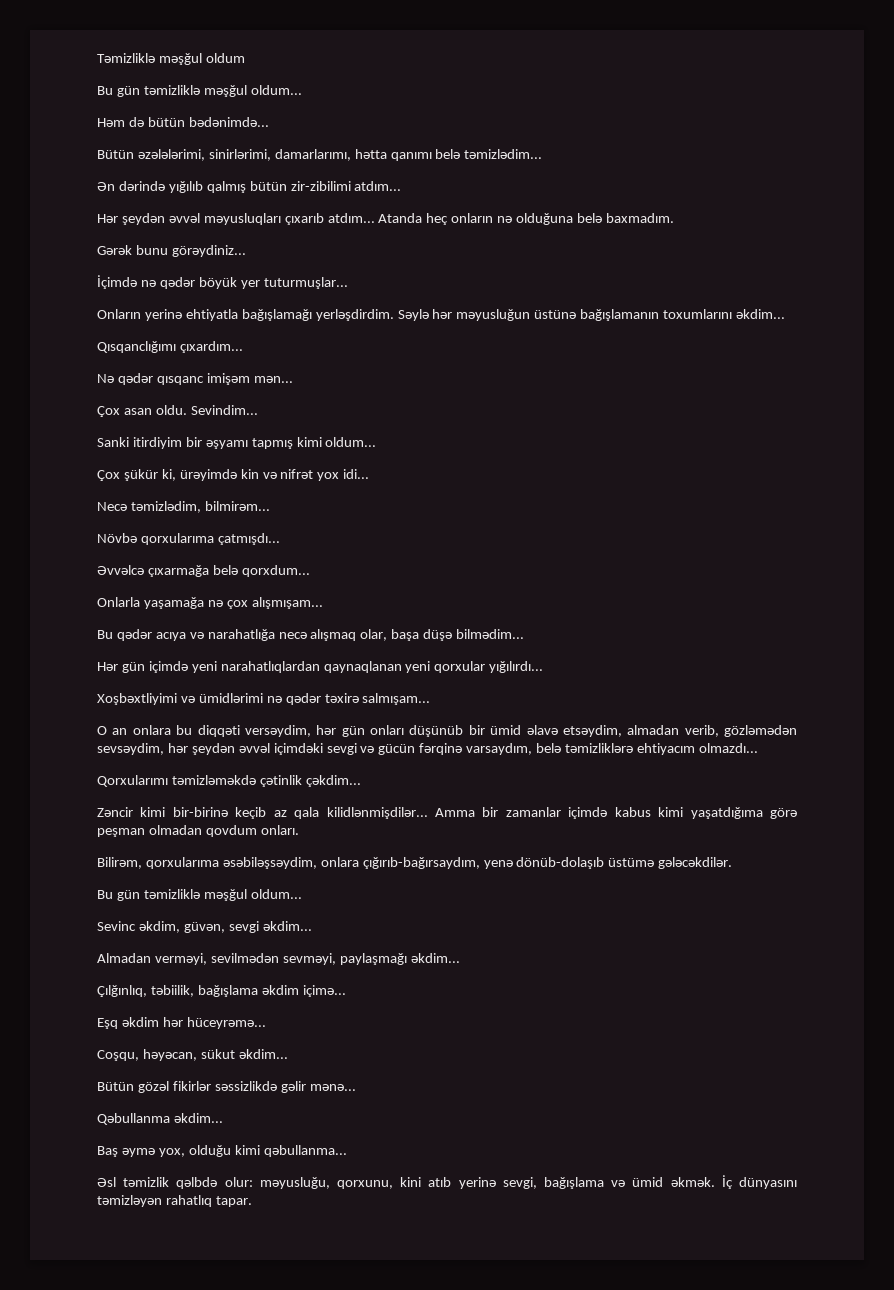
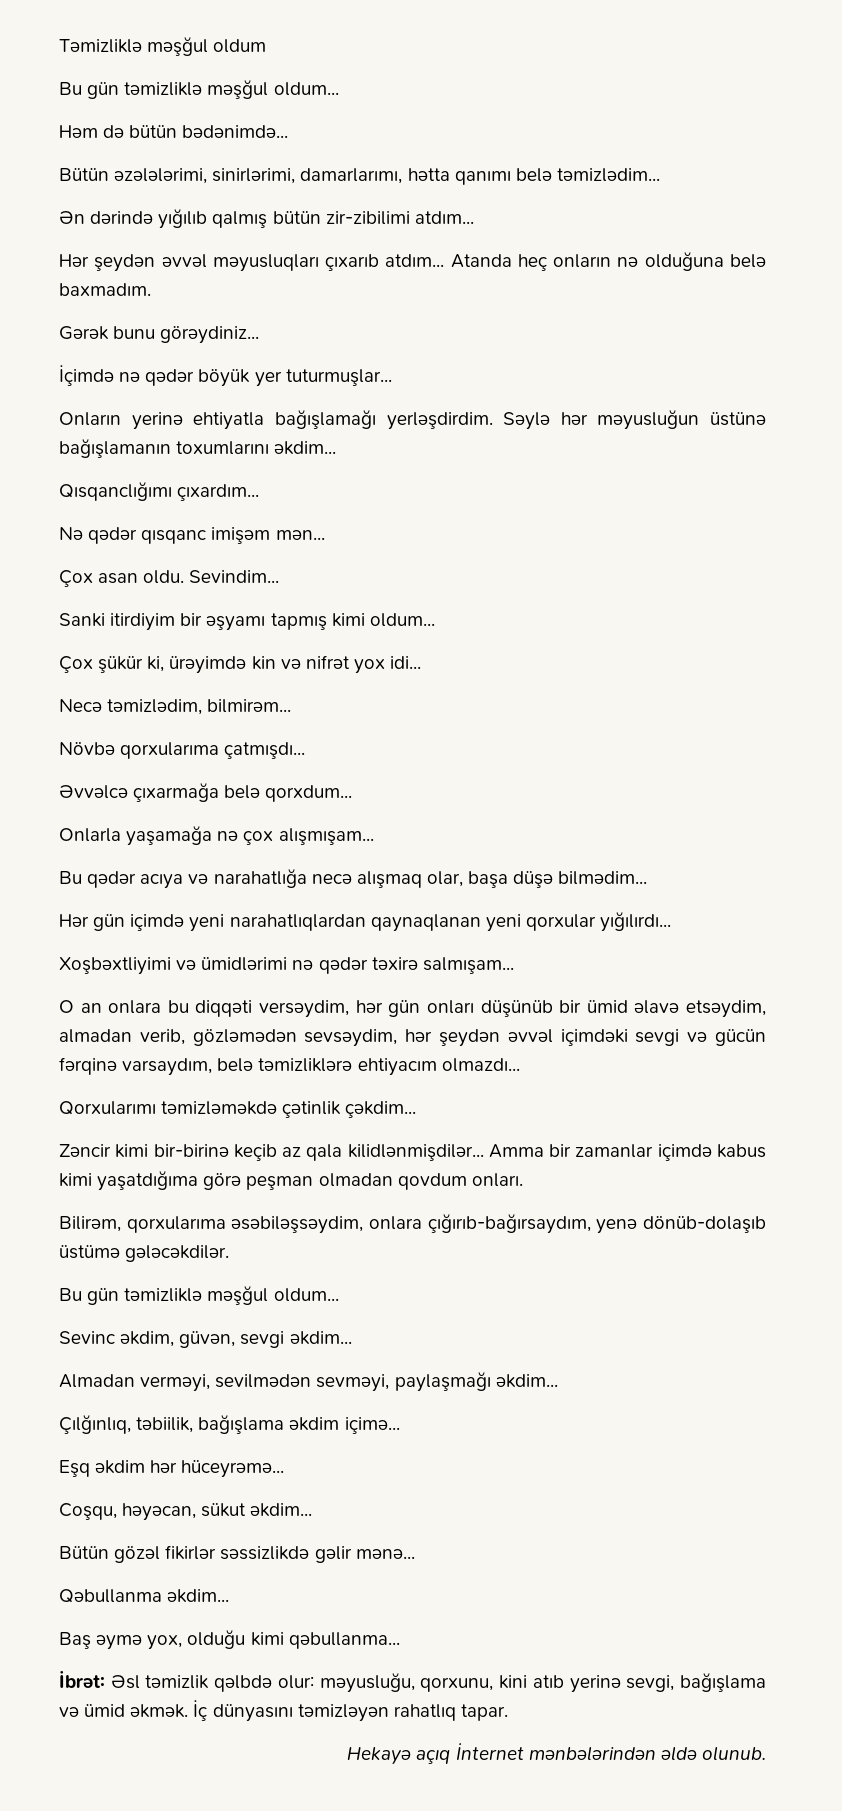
- Əsl təmizlik qəlbdə olur: məyusluğu, qorxunu, kini atıb yerinə sevgi, bağışlama və ümid əkmək.
+ İbrət: Əsl təmizlik qəlbdə olur: məyusluğu, qorxunu, kini atıb yerinə sevgi, bağışlama və ümid əkmək.
+ Hekayə açıq İnternet mənbələrindən əldə olunub.

